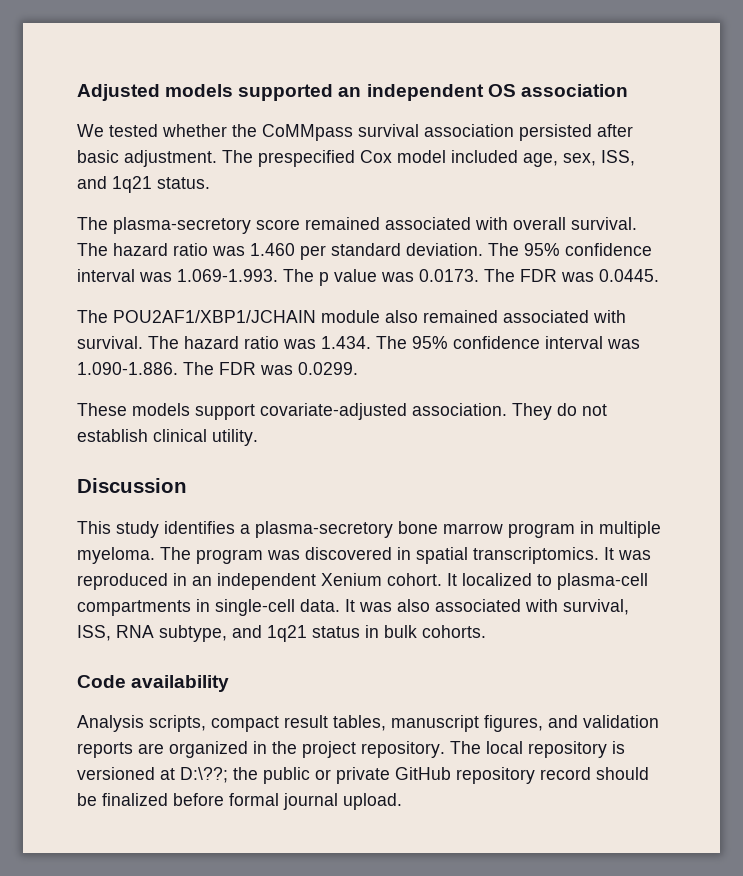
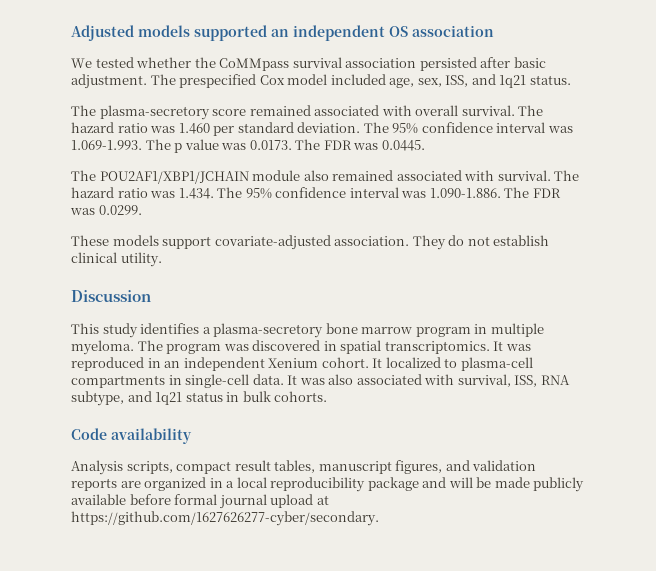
- Analysis scripts, compact result tables, manuscript figures, and validation reports are organized in the project repository. The local repository is versioned at D:\??; the public or private GitHub repository record should be finalized before formal journal upload.
+ Analysis scripts, compact result tables, manuscript figures, and validation reports are organized in a local reproducibility package and will be made publicly available before formal journal upload at https://github.com/1627626277-cyber/secondary.

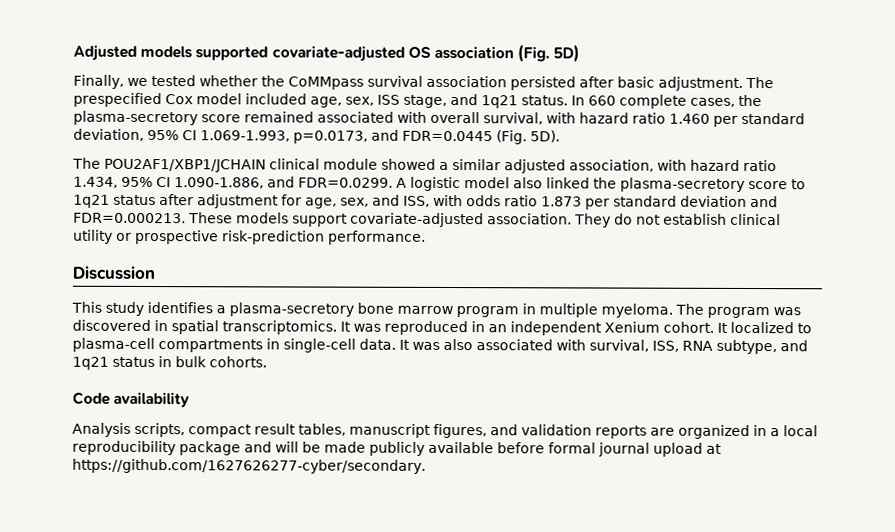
- Adjusted models supported an independent OS association
- We tested whether the CoMMpass survival association persisted after basic adjustment.
+ Adjusted models supported covariate-adjusted OS association (Fig. 5D)
+ Finally, we tested whether the CoMMpass survival association persisted after basic adjustment.
- The prespecified Cox model included age, sex, ISS, and 1q21 status.
- The plasma-secretory score remained associated with overall survival. The hazard ratio was 1.460 per standard deviation. The 95% confidence interval was 1.069-1.993. The p value was 0.0173. The FDR was 0.0445.
- The POU2AF1/XBP1/JCHAIN module also remained associated with survival. The hazard ratio was 1.434. The 95% confidence interval was 1.090-1.886. The FDR was 0.0299.
- These models support covariate-adjusted association.
+ The prespecified Cox model included age, sex, ISS stage, and 1q21 status. In 660 complete cases, the plasma-secretory score remained associated with overall survival, with hazard ratio 1.460 per standard deviation, 95% CI 1.069-1.993, p=0.0173, and FDR=0.0445 (Fig. 5D).
+ The POU2AF1/XBP1/JCHAIN clinical module showed a similar adjusted association, with hazard ratio 1.434, 95% CI 1.090-1.886, and FDR=0.0299. A logistic model also linked the plasma-secretory score to 1q21 status after adjustment for age, sex, and ISS, with odds ratio 1.873 per standard deviation and FDR=0.000213. These models support covariate-adjusted association.
- They do not establish clinical utility.
+ They do not establish clinical utility or prospective risk-prediction performance.

